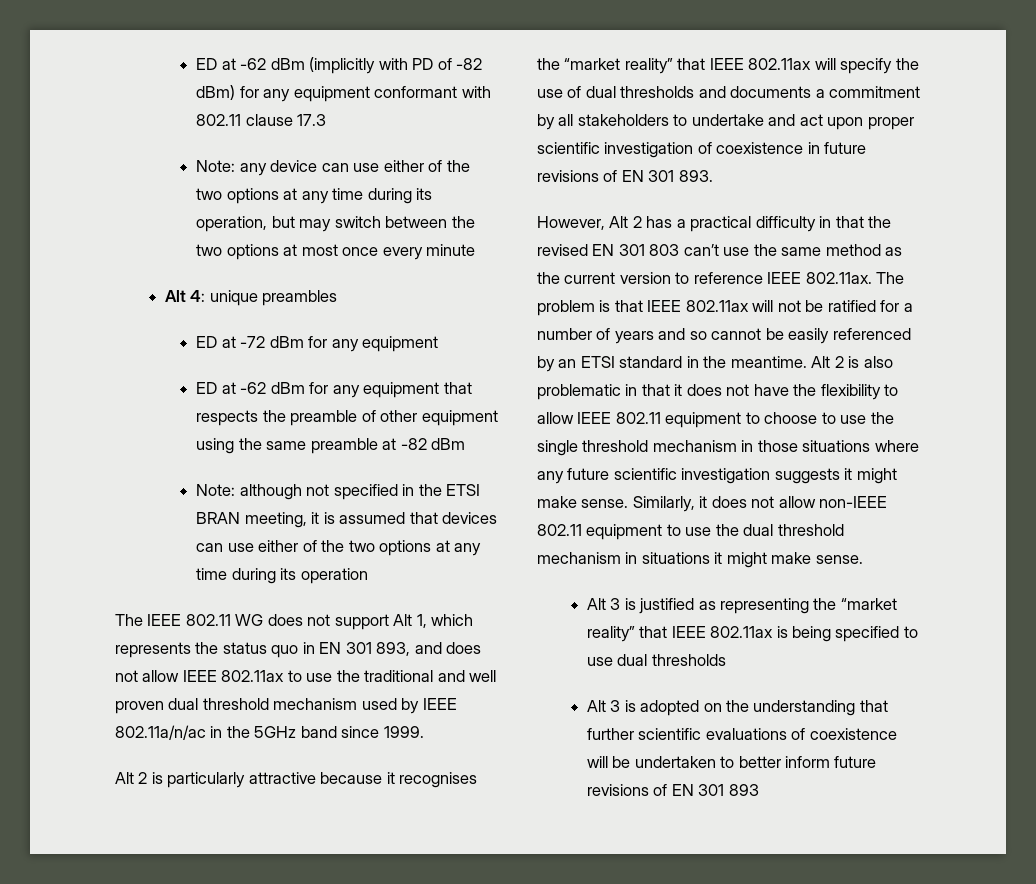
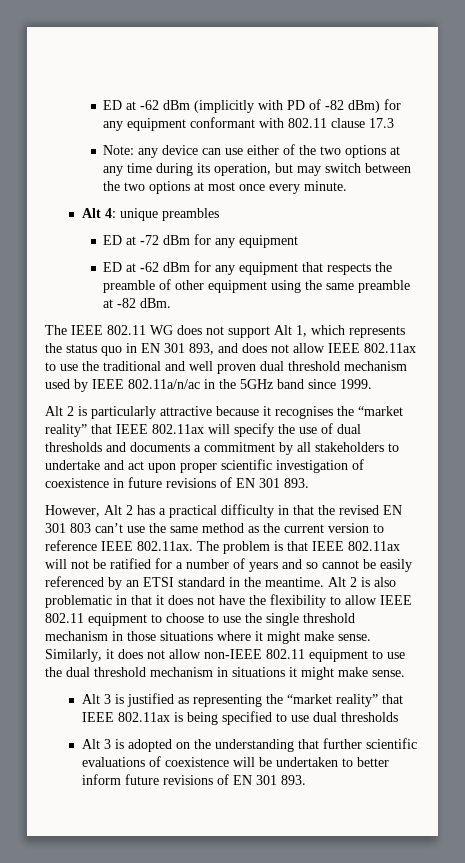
- Note: any device can use either of the two options at any time during its operation, but may switch between the two options at most once every minute
+ Note: any device can use either of the two options at any time during its operation, but may switch between the two options at most once every minute.
- ED at -62 dBm for any equipment that respects the preamble of other equipment using the same preamble at -82 dBm
- Note: although not specified in the ETSI BRAN meeting, it is assumed that devices can use either of the two options at any time during its operation
+ ED at -62 dBm for any equipment that respects the preamble of other equipment using the same preamble at -82 dBm.
- Alt 2 is also problematic in that it does not have the flexibility to allow IEEE 802.11 equipment to choose to use the single threshold mechanism in those situations where any future scientific investigation suggests it might make sense.
+ Alt 2 is also problematic in that it does not have the flexibility to allow IEEE 802.11 equipment to choose to use the single threshold mechanism in those situations where it might make sense.
- Alt 3 is adopted on the understanding that further scientific evaluations of coexistence will be undertaken to better inform future revisions of EN 301 893
+ Alt 3 is adopted on the understanding that further scientific evaluations of coexistence will be undertaken to better inform future revisions of EN 301 893.

